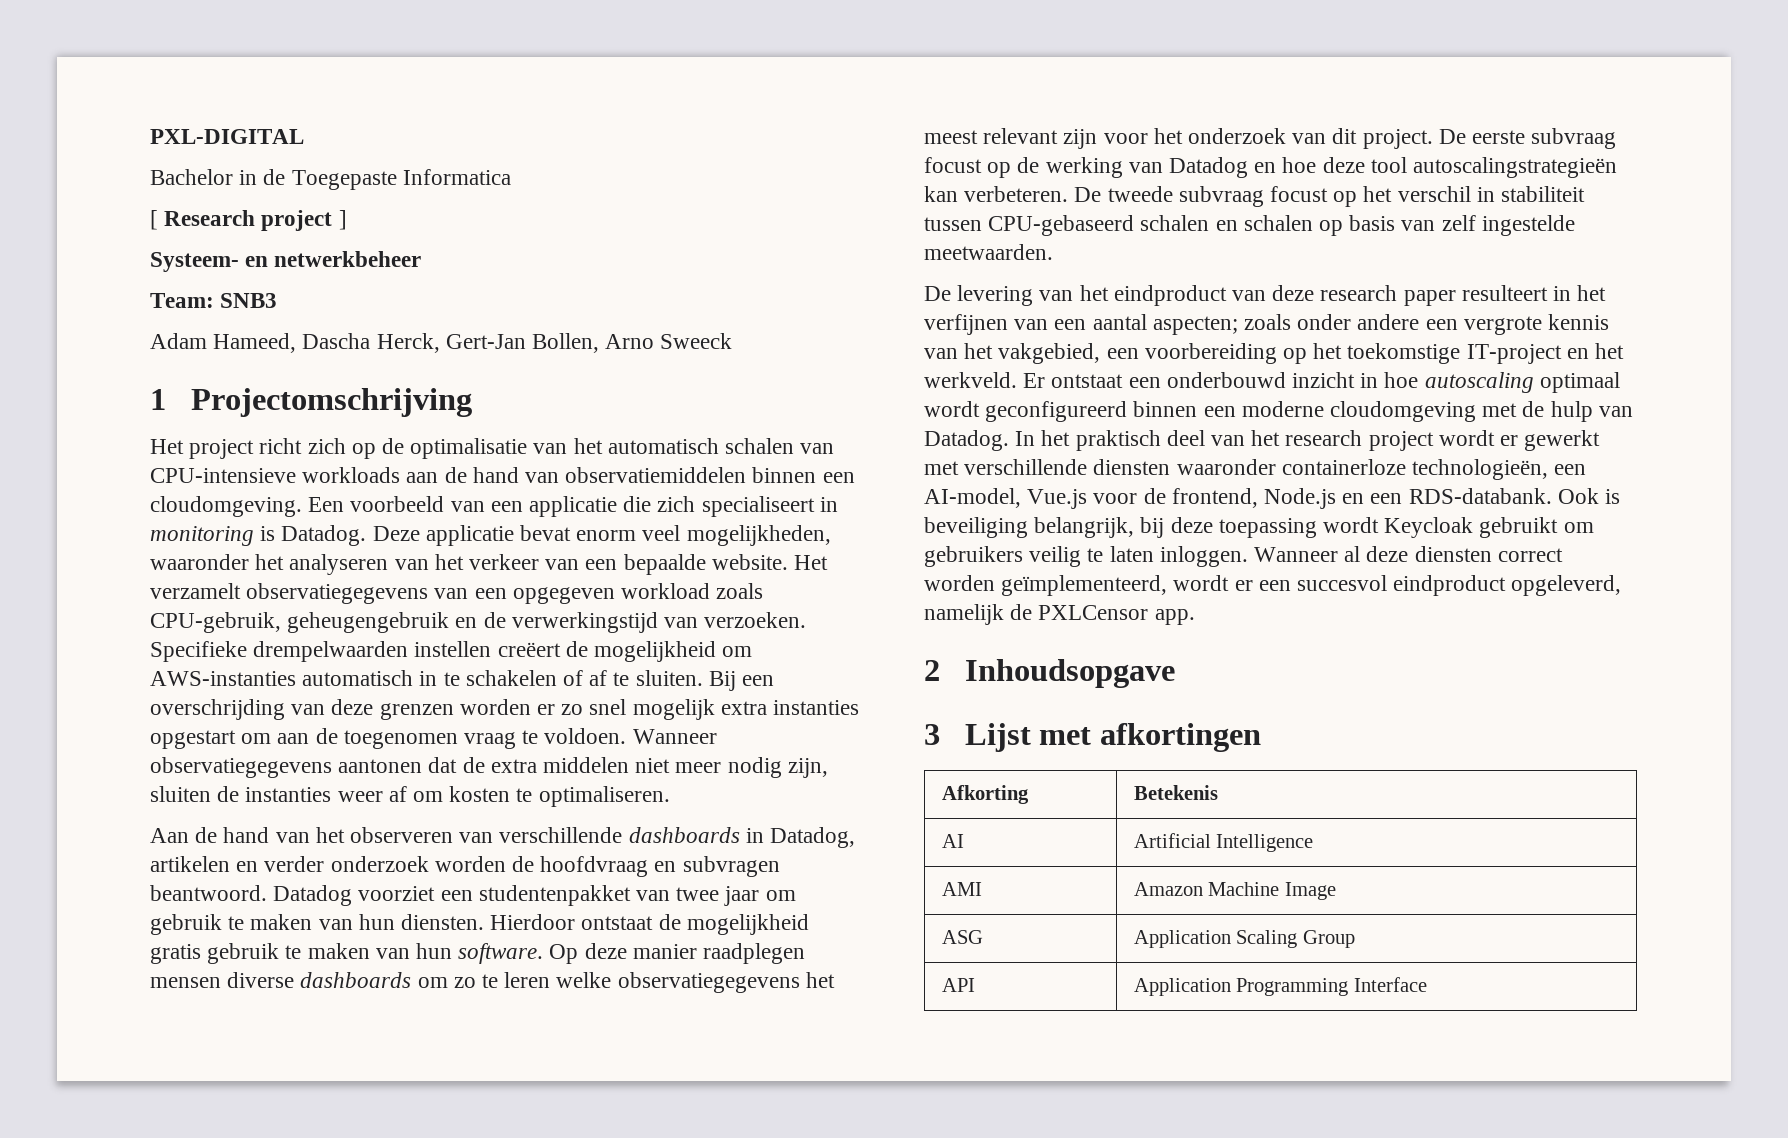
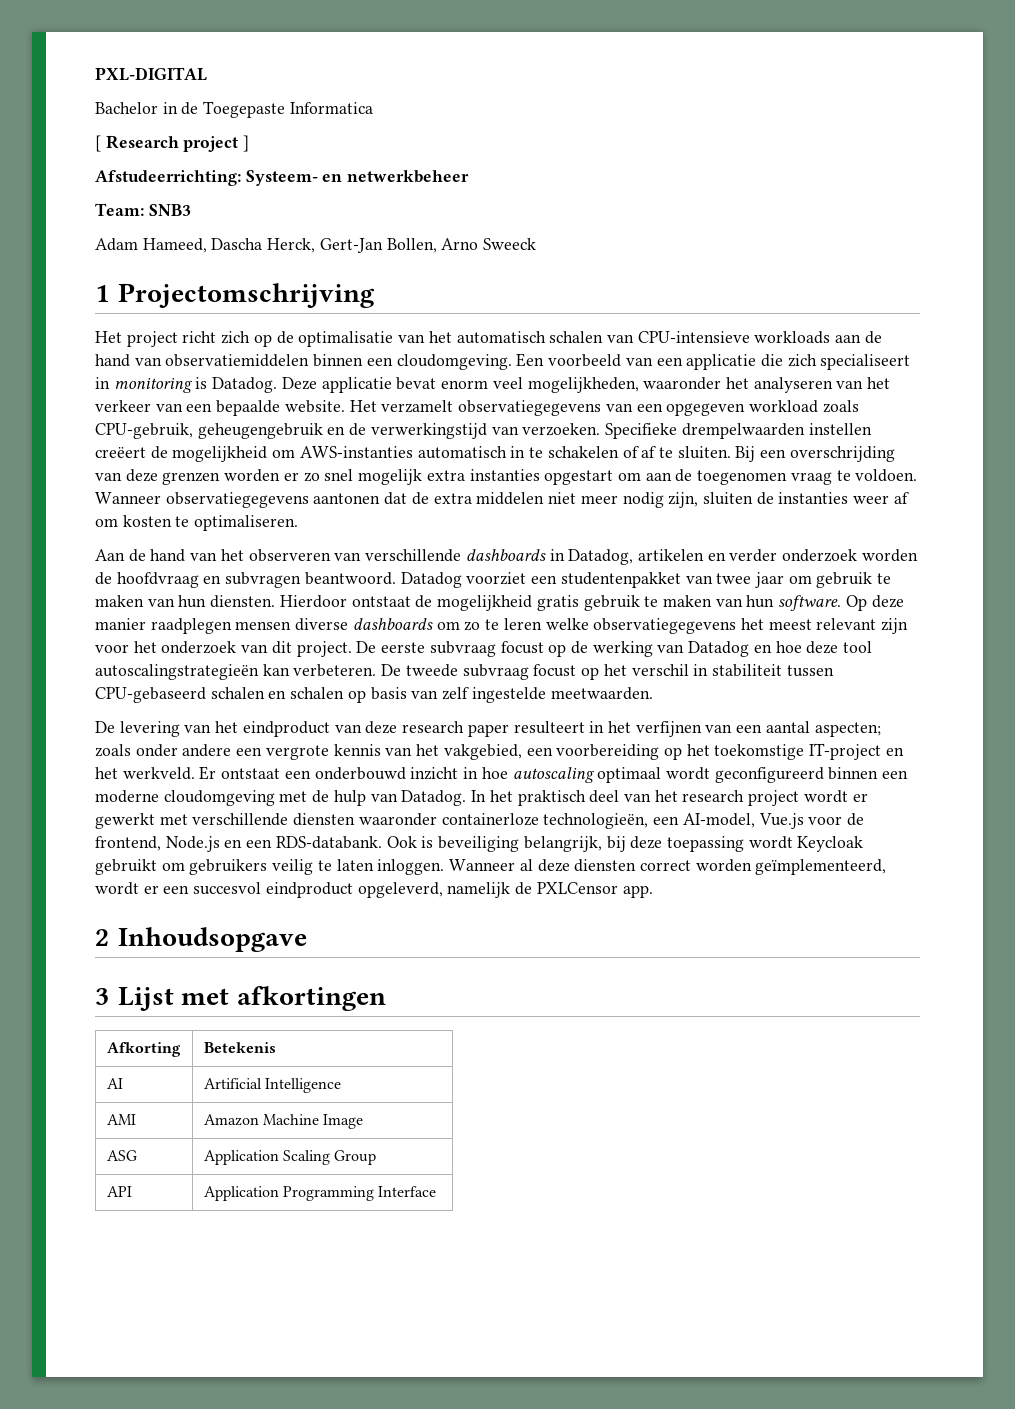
- Systeem- en netwerkbeheer
+ Afstudeerrichting: Systeem- en netwerkbeheer

